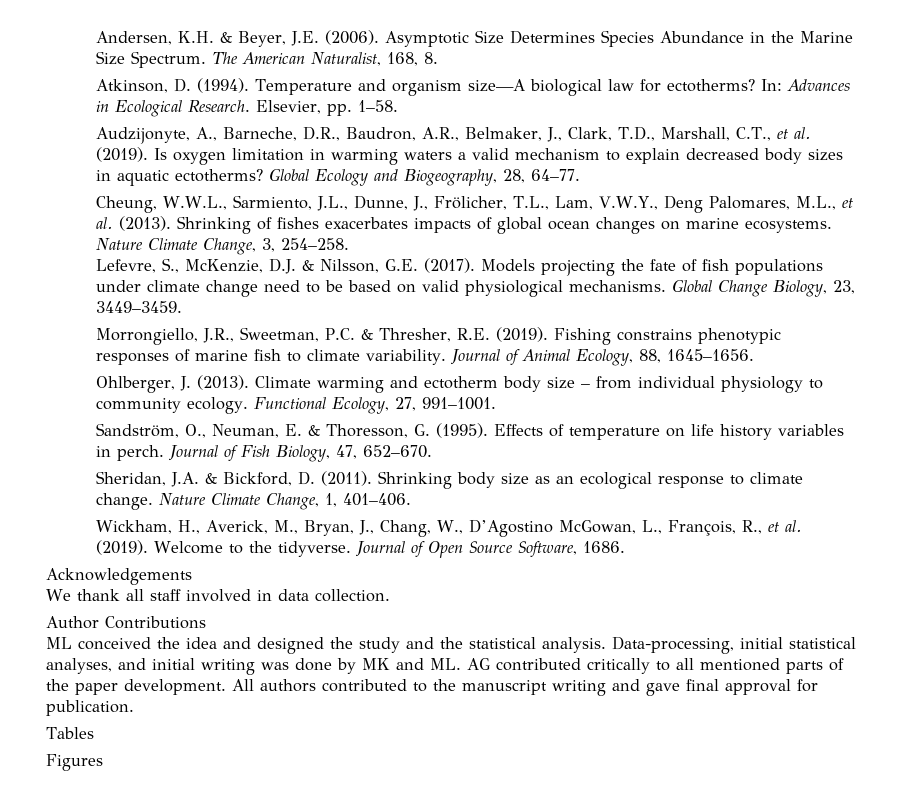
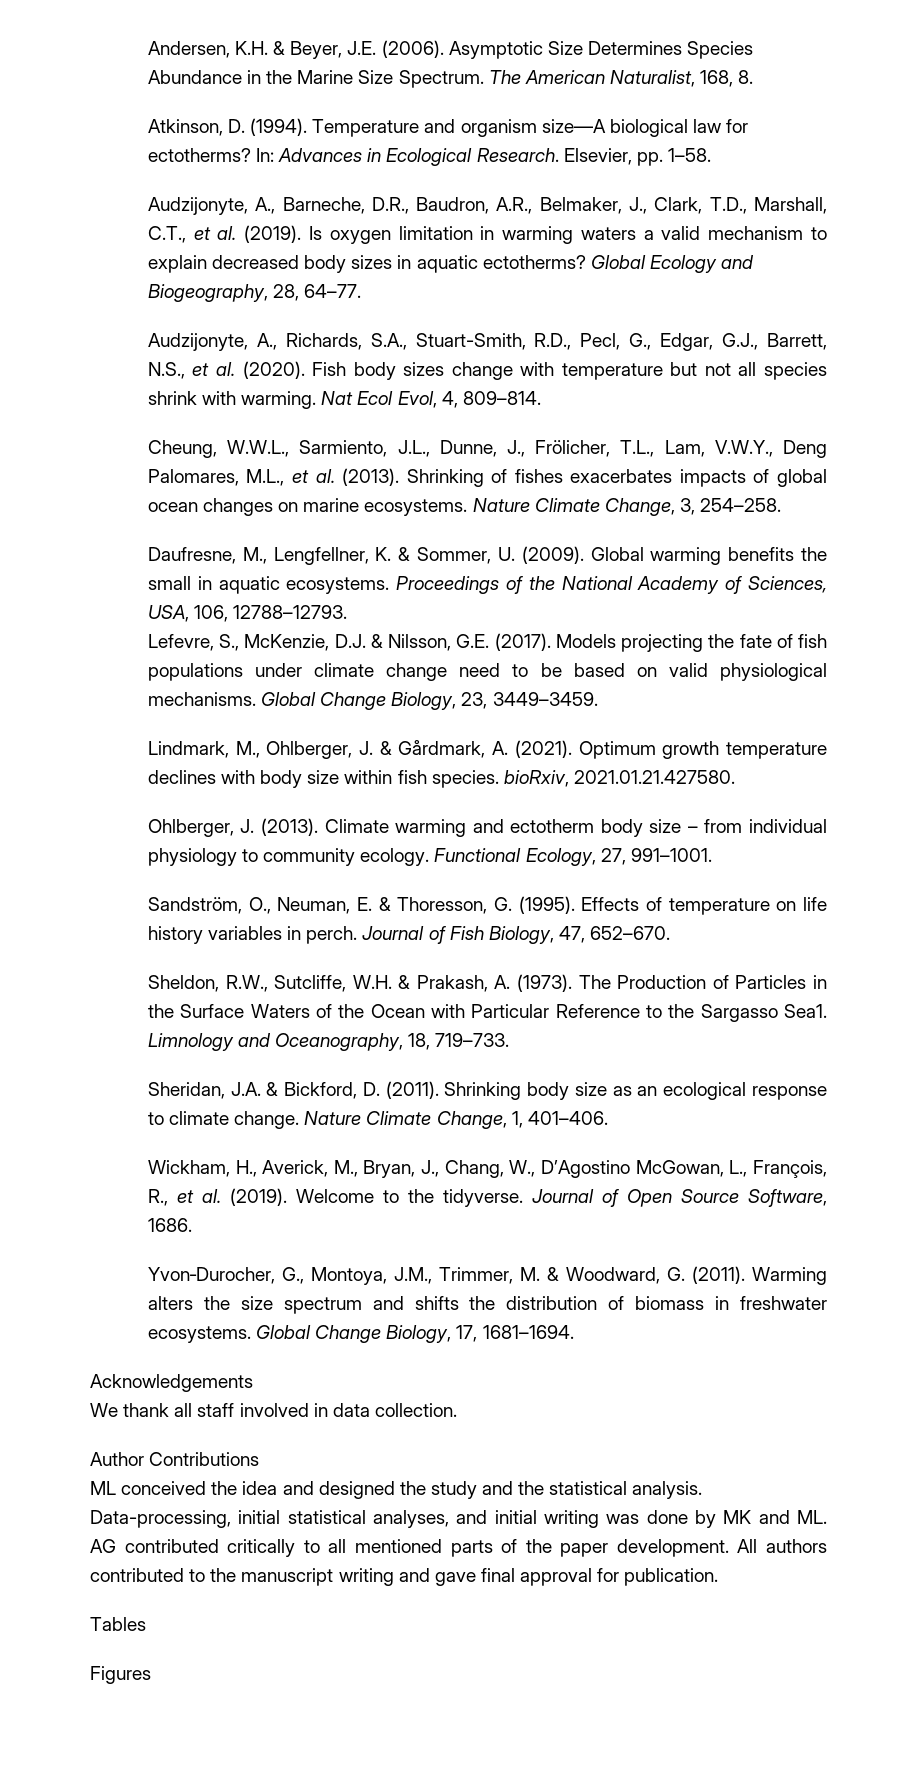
+ Audzijonyte, A., Richards, S.A., Stuart-Smith, R.D., Pecl, G., Edgar, G.J., Barrett, N.S., et al. (2020). Fish body sizes change with temperature but not all species shrink with warming. Nat Ecol Evol, 4, 809–814.
+ Daufresne, M., Lengfellner, K. & Sommer, U. (2009). Global warming benefits the small in aquatic ecosystems. Proceedings of the National Academy of Sciences, USA, 106, 12788–12793.
- Morrongiello, J.R., Sweetman, P.C. & Thresher, R.E. (2019). Fishing constrains phenotypic responses of marine fish to climate variability. Journal of Animal Ecology, 88, 1645–1656.
+ Lindmark, M., Ohlberger, J. & Gårdmark, A. (2021). Optimum growth temperature declines with body size within fish species. bioRxiv, 2021.01.21.427580.
+ Sheldon, R.W., Sutcliffe, W.H. & Prakash, A. (1973). The Production of Particles in the Surface Waters of the Ocean with Particular Reference to the Sargasso Sea1. Limnology and Oceanography, 18, 719–733.
+ Yvon‐Durocher, G., Montoya, J.M., Trimmer, M. & Woodward, G. (2011). Warming alters the size spectrum and shifts the distribution of biomass in freshwater ecosystems. Global Change Biology, 17, 1681–1694.

